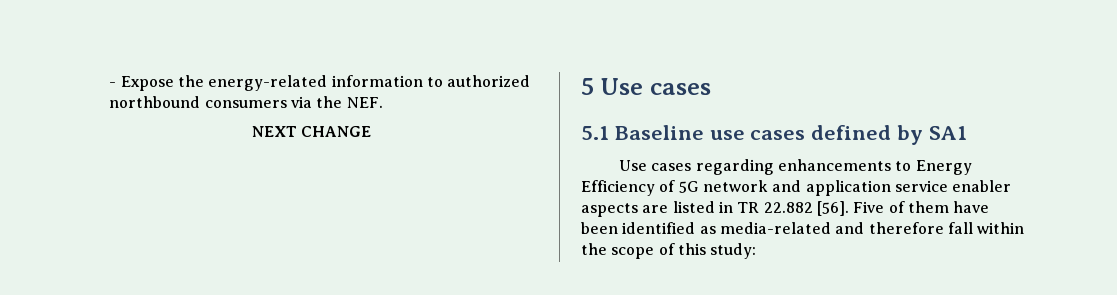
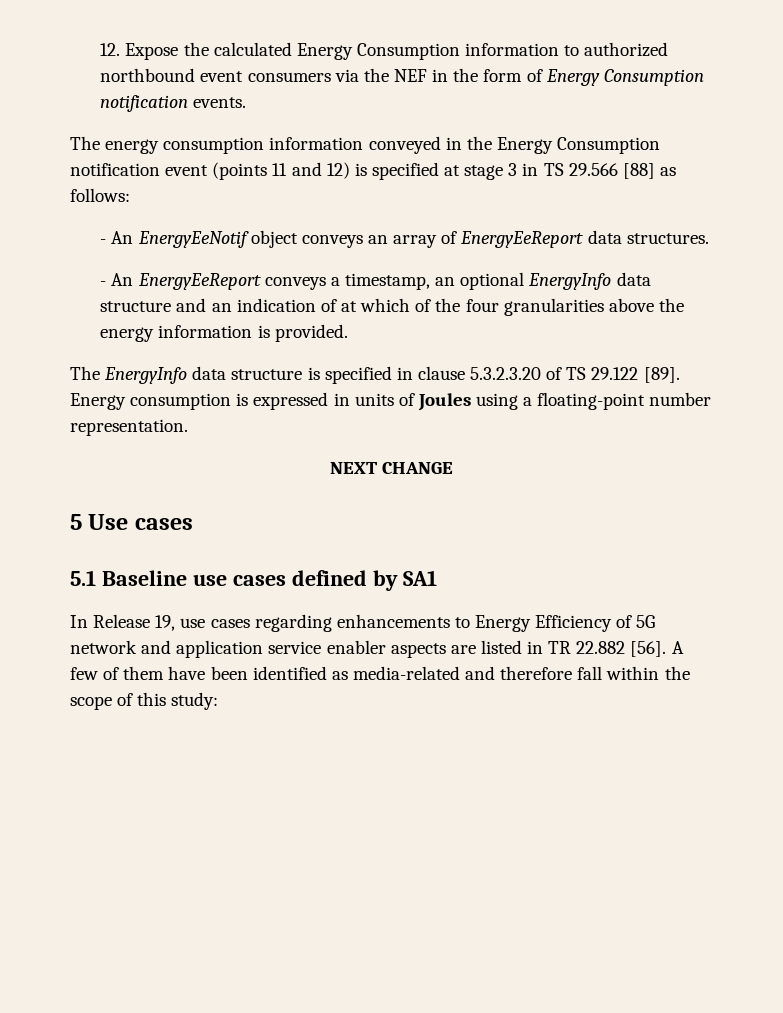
- - Expose the energy-related information to authorized northbound consumers via the NEF.
+ 12. Expose the calculated Energy Consumption information to authorized northbound event consumers via the NEF in the form of Energy Consumption notification events.
+ The energy consumption information conveyed in the Energy Consumption notification event (points 11 and 12) is specified at stage 3 in TS 29.566 [88] as follows:
+ - An EnergyEeNotif object conveys an array of EnergyEeReport data structures.
+ - An EnergyEeReport conveys a timestamp, an optional EnergyInfo data structure and an indication of at which of the four granularities above the energy information is provided.
+ The EnergyInfo data structure is specified in clause 5.3.2.3.20 of TS 29.122 [89]. Energy consumption is expressed in units of Joules using a floating-point number representation.
- Use cases regarding enhancements to Energy Efficiency of 5G network and application service enabler aspects are listed in TR 22.882 [56].
+ In Release 19, use cases regarding enhancements to Energy Efficiency of 5G network and application service enabler aspects are listed in TR 22.882 [56].
- Five of them have been identified as media-related and therefore fall within the scope of this study:
+ A few of them have been identified as media-related and therefore fall within the scope of this study:

